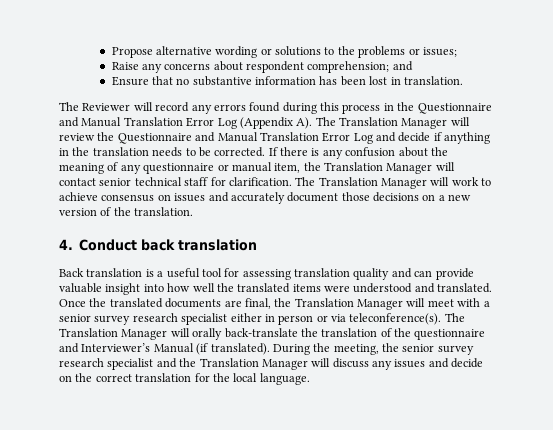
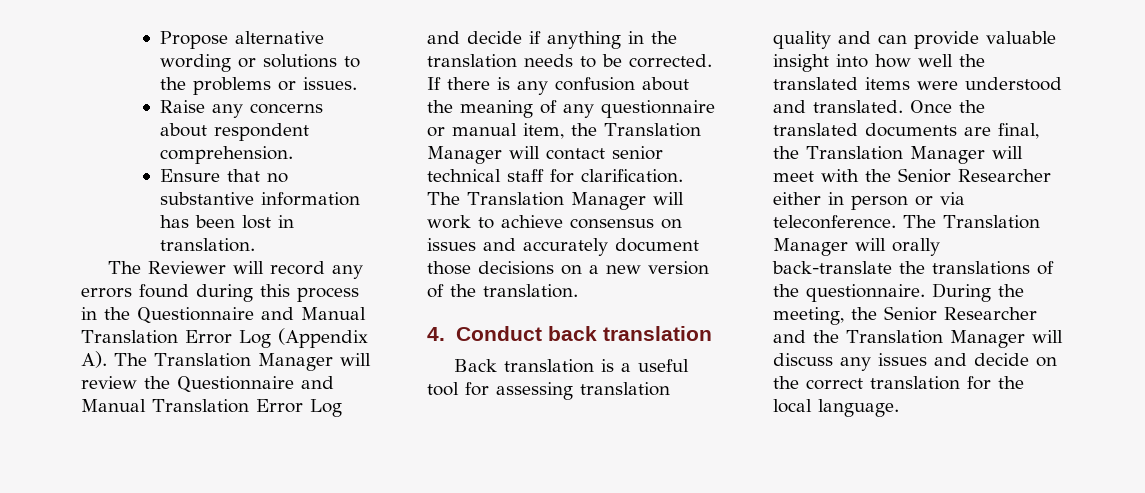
- Propose alternative wording or solutions to the problems or issues;
+ Propose alternative wording or solutions to the problems or issues.
- Raise any concerns about respondent comprehension; and
+ Raise any concerns about respondent comprehension.
- Once the translated documents are final, the Translation Manager will meet with a senior survey research specialist either in person or via teleconference(s).
+ Once the translated documents are final, the Translation Manager will meet with the Senior Researcher either in person or via teleconference.
- The Translation Manager will orally back-translate the translation of the questionnaire and Interviewer’s Manual (if translated). During the meeting, the senior survey research specialist and the Translation Manager will discuss any issues and decide on the correct translation for the local language.
+ The Translation Manager will orally back-translate the translations of the questionnaire. During the meeting, the Senior Researcher and the Translation Manager will discuss any issues and decide on the correct translation for the local language.

